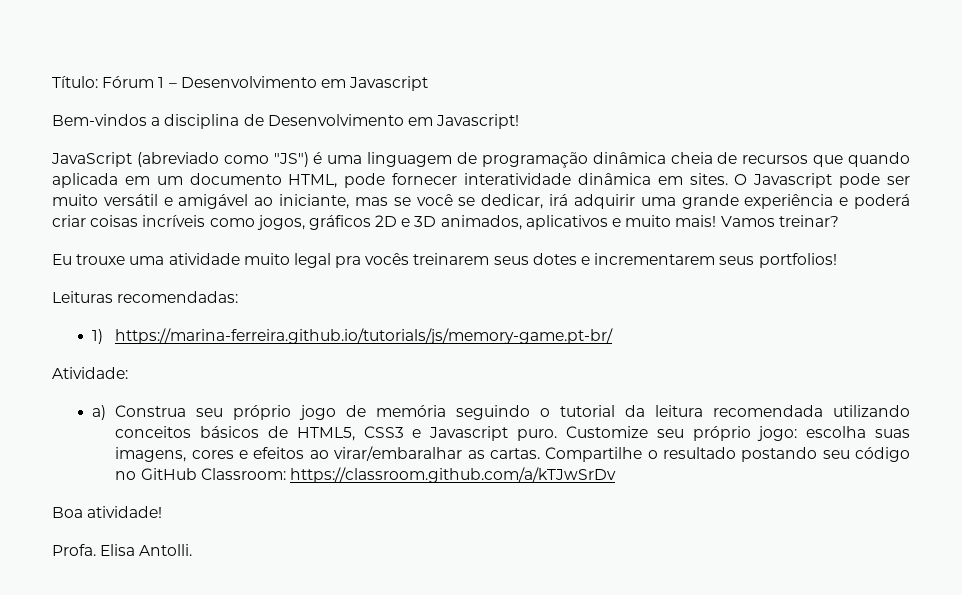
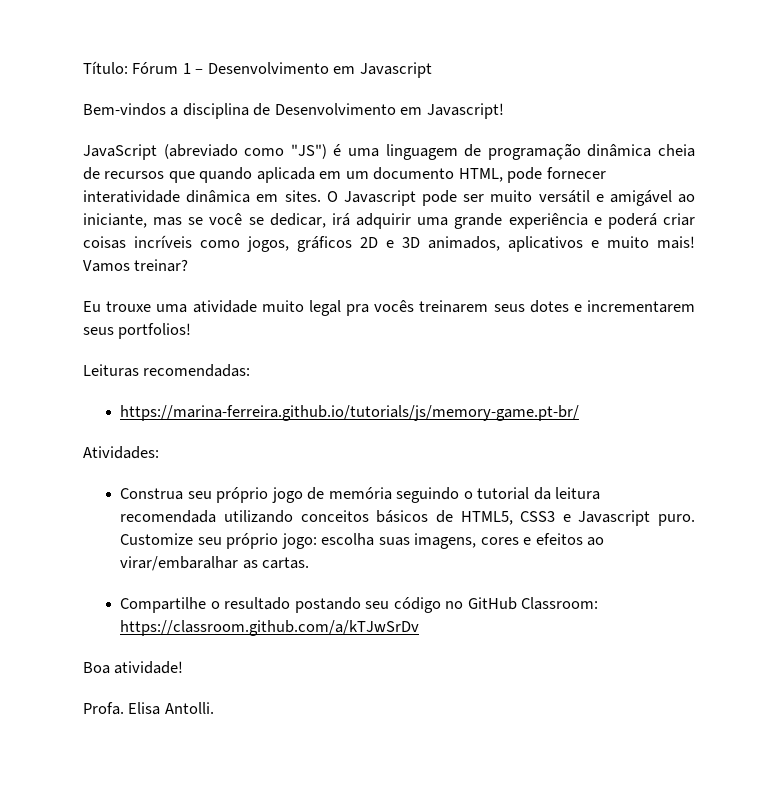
- 1) https://marina-ferreira.github.io/tutorials/js/memory-game.pt-br/
+ https://marina-ferreira.github.io/tutorials/js/memory-game.pt-br/
- Atividade:
- a) Construa seu próprio jogo de memória seguindo o tutorial da leitura recomendada utilizando conceitos básicos de HTML5, CSS3 e Javascript puro.
+ Atividades:
+ Construa seu próprio jogo de memória seguindo o tutorial da leitura recomendada utilizando conceitos básicos de HTML5, CSS3 e Javascript puro.
- Customize seu próprio jogo: escolha suas imagens, cores e efeitos ao virar/embaralhar as cartas. Compartilhe o resultado postando seu código no GitHub Classroom: https://classroom.github.com/a/kTJwSrDv
+ Customize seu próprio jogo: escolha suas imagens, cores e efeitos ao virar/embaralhar as cartas.
+ Compartilhe o resultado postando seu código no GitHub Classroom: https://classroom.github.com/a/kTJwSrDv

